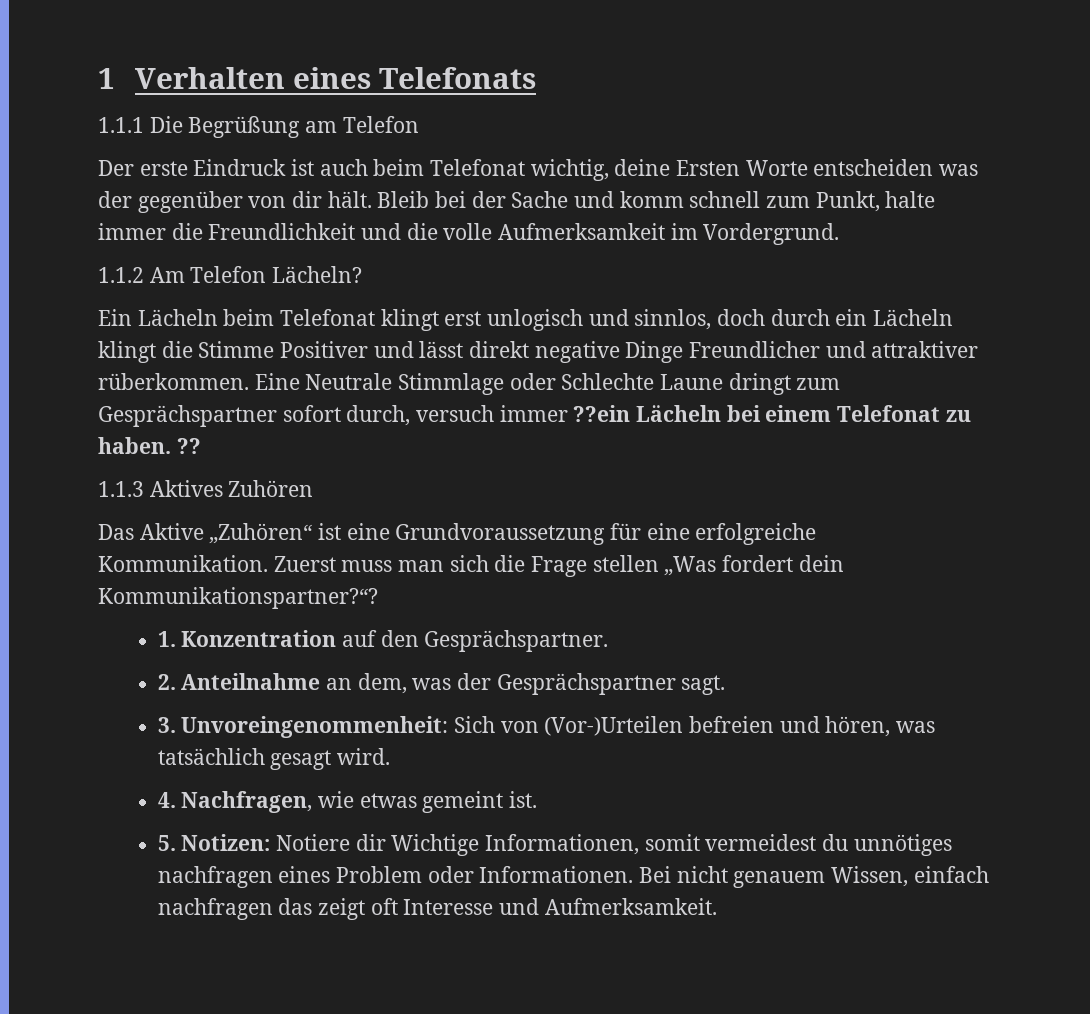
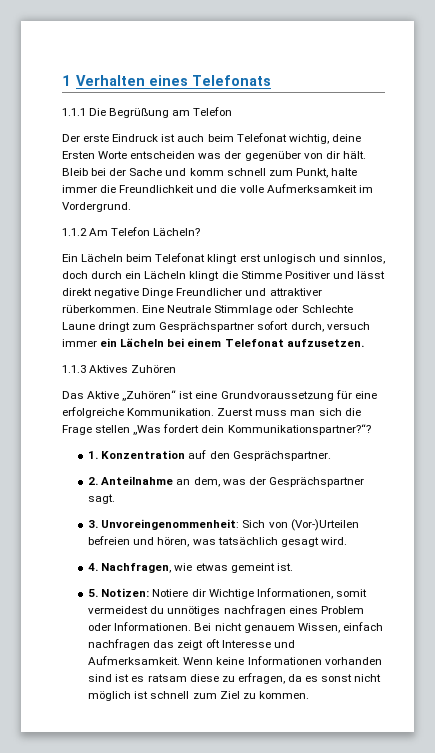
- Eine Neutrale Stimmlage oder Schlechte Laune dringt zum Gesprächspartner sofort durch, versuch immer ??ein Lächeln bei einem Telefonat zu haben. ??
+ Eine Neutrale Stimmlage oder Schlechte Laune dringt zum Gesprächspartner sofort durch, versuch immer ein Lächeln bei einem Telefonat aufzusetzen.
+ Wenn keine Informationen vorhanden sind ist es ratsam diese zu erfragen, da es sonst nicht möglich ist schnell zum Ziel zu kommen.

